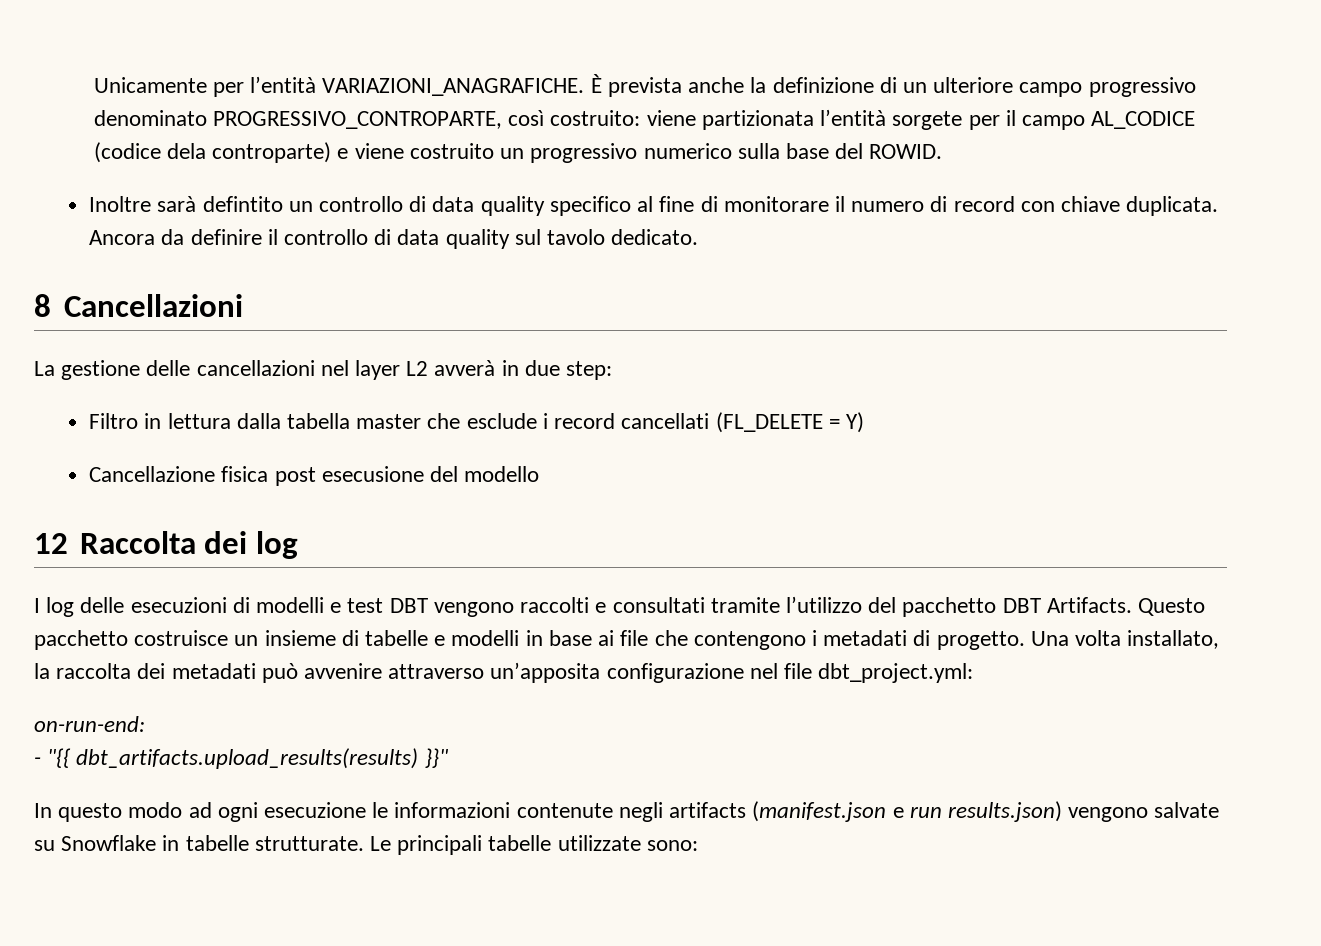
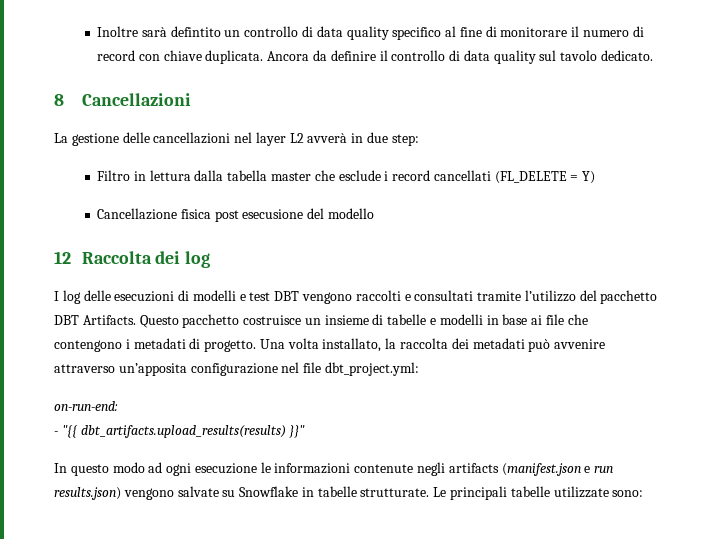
- Unicamente per l’entità VARIAZIONI_ANAGRAFICHE. È prevista anche la definizione di un ulteriore campo progressivo denominato PROGRESSIVO_CONTROPARTE, così costruito: viene partizionata l’entità sorgete per il campo AL_CODICE (codice dela controparte) e viene costruito un progressivo numerico sulla base del ROWID.

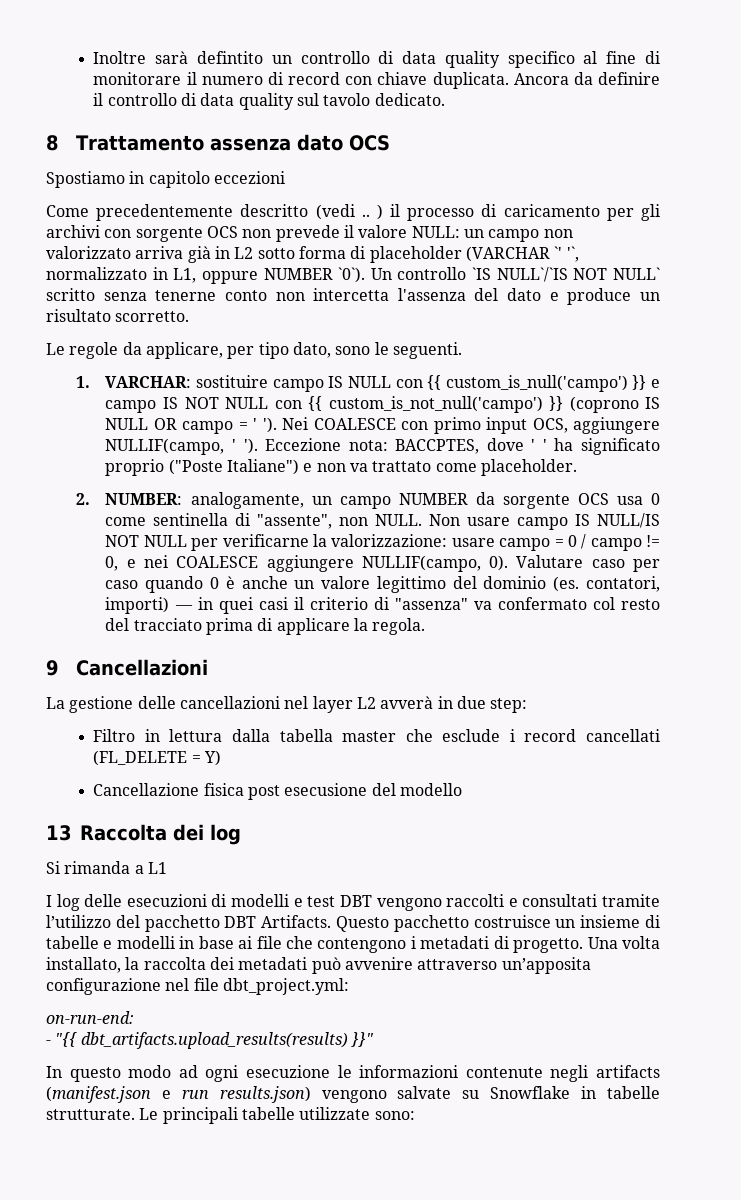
- 8 Cancellazioni
+ 8 Trattamento assenza dato OCS
+ Spostiamo in capitolo eccezioni
+ Come precedentemente descritto (vedi .. ) il processo di caricamento per gli archivi con sorgente OCS non prevede il valore NULL: un campo non valorizzato arriva già in L2 sotto forma di placeholder (VARCHAR `' '`, normalizzato in L1, oppure NUMBER `0`). Un controllo `IS NULL`/`IS NOT NULL` scritto senza tenerne conto non intercetta l'assenza del dato e produce un risultato scorretto.
+ Le regole da applicare, per tipo dato, sono le seguenti.
+ 1. VARCHAR: sostituire campo IS NULL con {{ custom_is_null('campo') }} e campo IS NOT NULL con {{ custom_is_not_null('campo') }} (coprono IS NULL OR campo = ' '). Nei COALESCE con primo input OCS, aggiungere NULLIF(campo, ' '). Eccezione nota: BACCPTES, dove ' ' ha significato proprio ("Poste Italiane") e non va trattato come placeholder.
+ 2. NUMBER: analogamente, un campo NUMBER da sorgente OCS usa 0 come sentinella di "assente", non NULL. Non usare campo IS NULL/IS NOT NULL per verificarne la valorizzazione: usare campo = 0 / campo != 0, e nei COALESCE aggiungere NULLIF(campo, 0). Valutare caso per caso quando 0 è anche un valore legittimo del dominio (es. contatori, importi) — in quei casi il criterio di "assenza" va confermato col resto del tracciato prima di applicare la regola.
+ 9 Cancellazioni
- 12 Raccolta dei log
+ 13 Raccolta dei log
+ Si rimanda a L1

